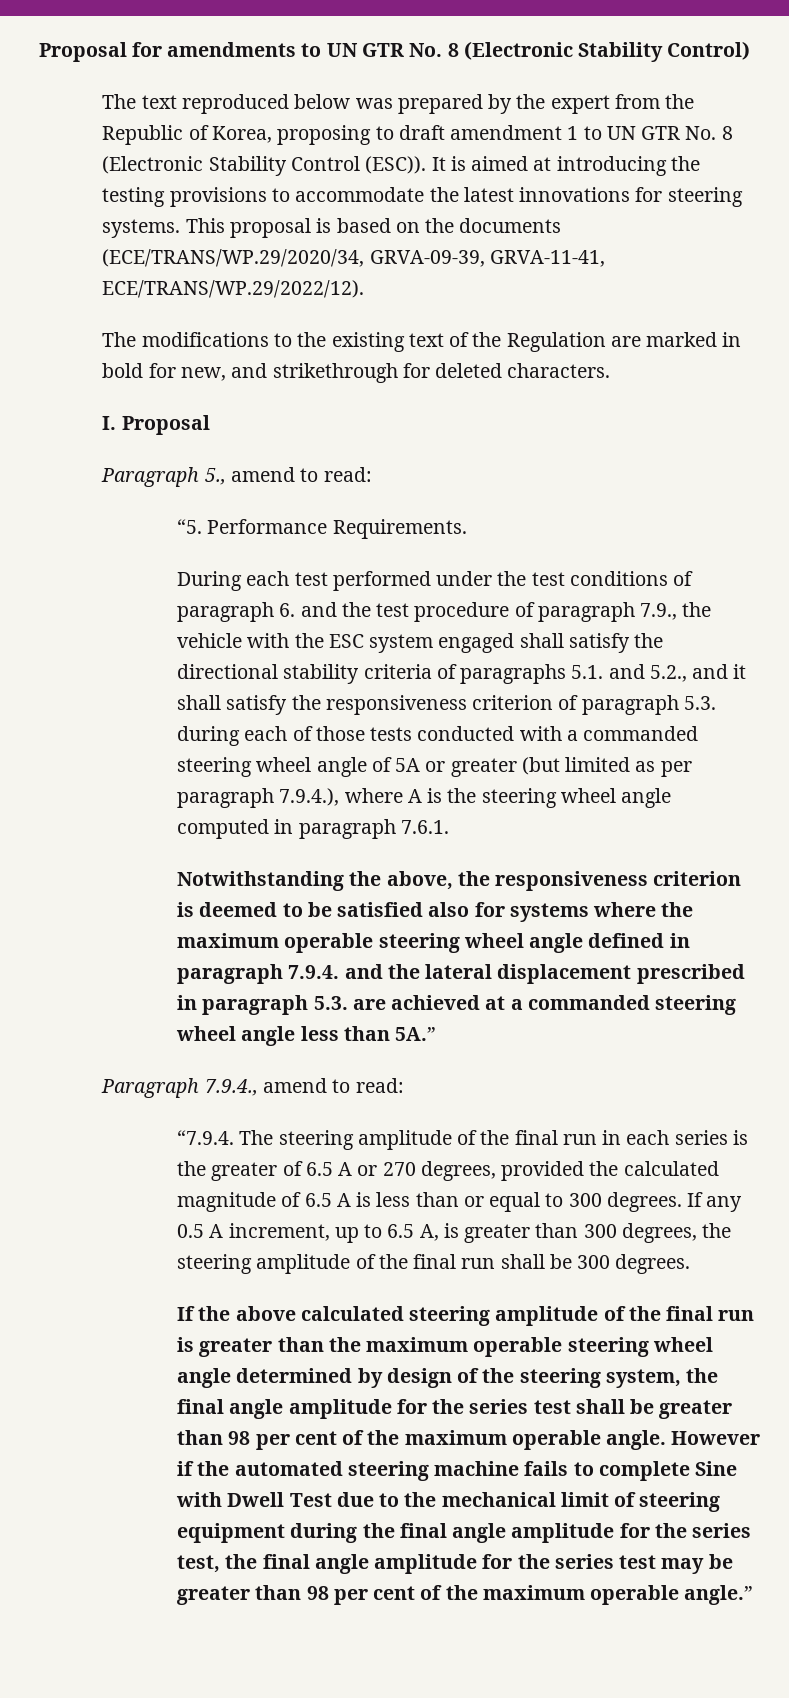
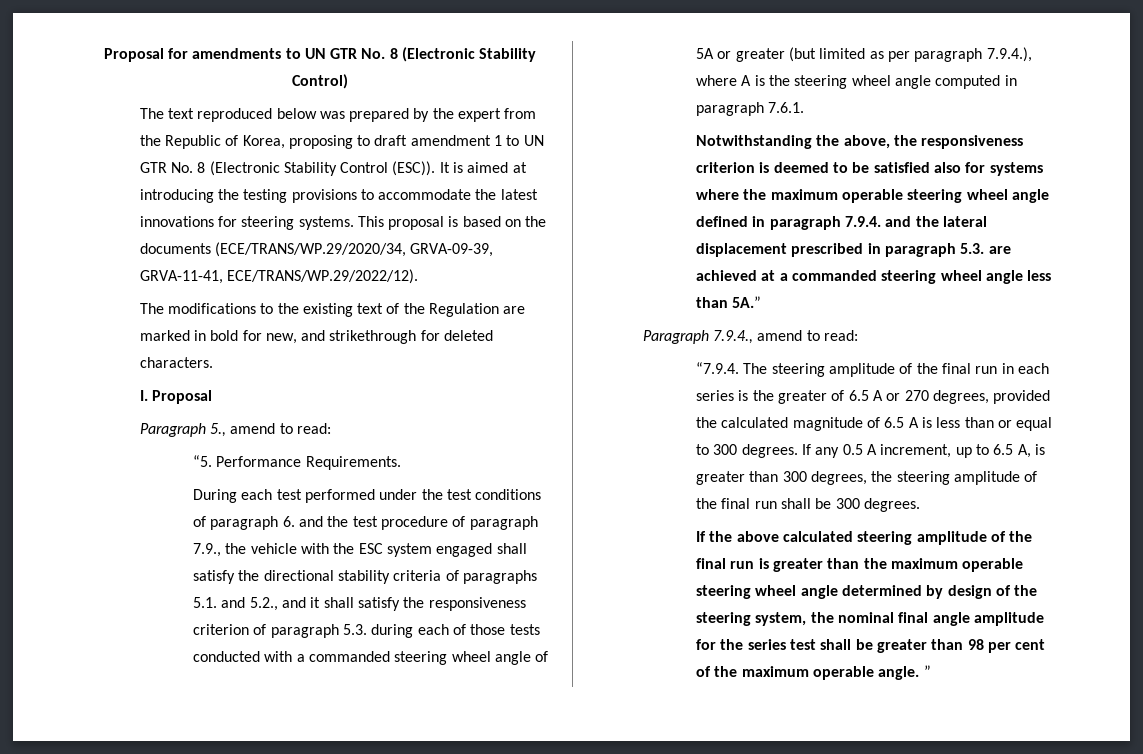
- If the above calculated steering amplitude of the final run is greater than the maximum operable steering wheel angle determined by design of the steering system, the final angle amplitude for the series test shall be greater than 98 per cent of the maximum operable angle. However if the automated steering machine fails to complete Sine with Dwell Test due to the mechanical limit of steering equipment during the final angle amplitude for the series test, the final angle amplitude for the series test may be greater than 98 per cent of the maximum operable angle.”
+ If the above calculated steering amplitude of the final run is greater than the maximum operable steering wheel angle determined by design of the steering system, the nominal final angle amplitude for the series test shall be greater than 98 per cent of the maximum operable angle. ”

